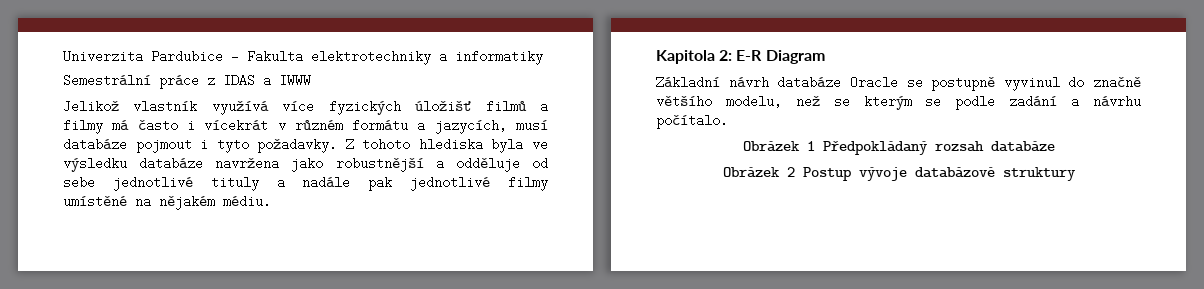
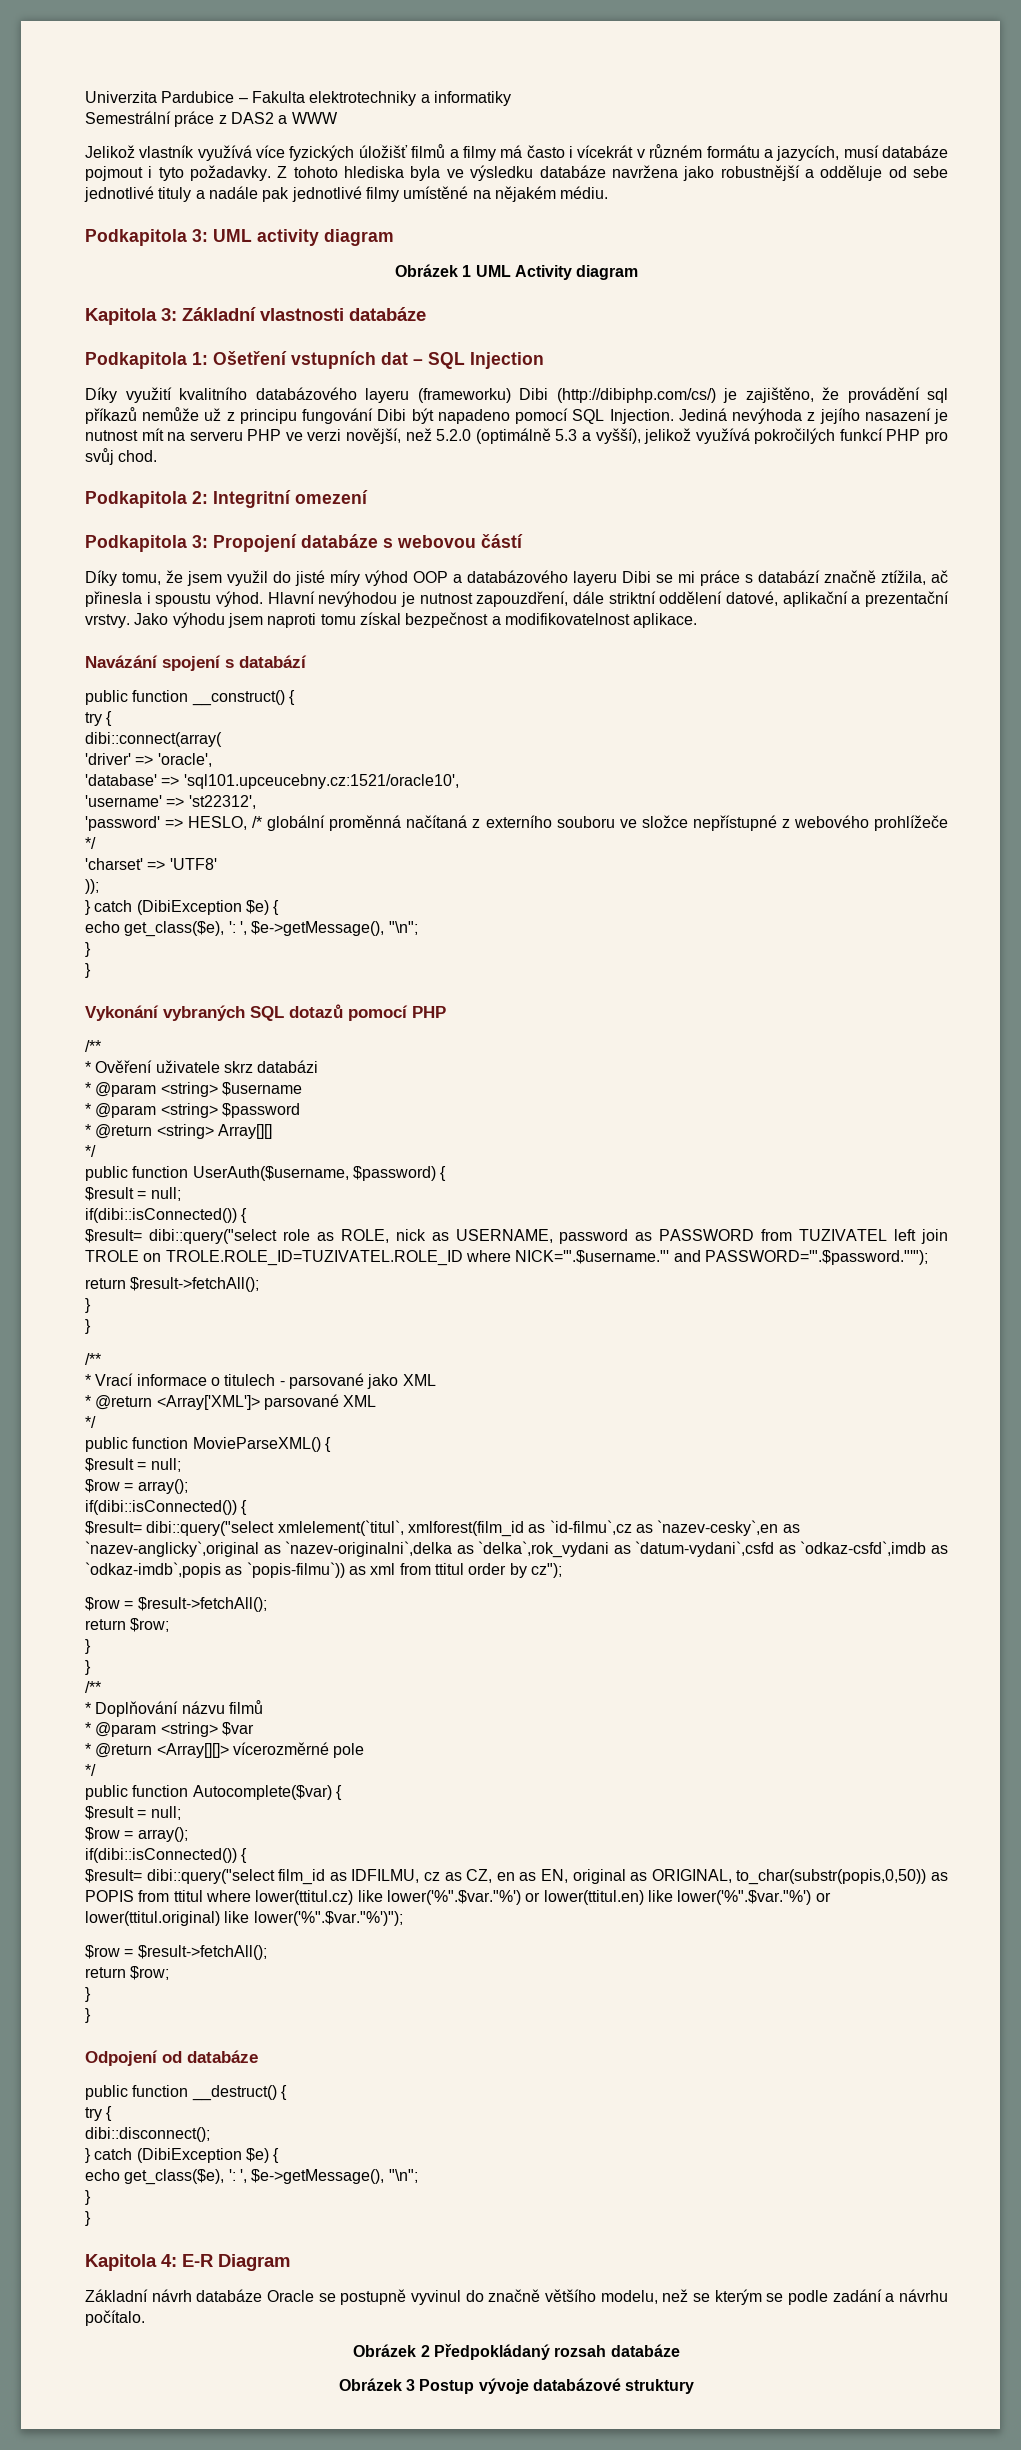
- Semestrální práce z IDAS a IWWW
+ Semestrální práce z DAS2 a WWW
- Kapitola 2: E-R Diagram
+ Podkapitola 3: UML activity diagram
+ Obrázek 1 UML Activity diagram
+ Kapitola 3: Základní vlastnosti databáze
+ Podkapitola 1: Ošetření vstupních dat – SQL Injection
+ Díky využití kvalitního databázového layeru (frameworku) Dibi (http://dibiphp.com/cs/) je zajištěno, že provádění sql příkazů nemůže už z principu fungování Dibi být napadeno pomocí SQL Injection. Jediná nevýhoda z jejího nasazení je nutnost mít na serveru PHP ve verzi novější, než 5.2.0 (optimálně 5.3 a vyšší), jelikož využívá pokročilých funkcí PHP pro svůj chod.
+ Podkapitola 2: Integritní omezení
+ Podkapitola 3: Propojení databáze s webovou částí
+ Díky tomu, že jsem využil do jisté míry výhod OOP a databázového layeru Dibi se mi práce s databází značně ztížila, ač přinesla i spoustu výhod. Hlavní nevýhodou je nutnost zapouzdření, dále striktní oddělení datové, aplikační a prezentační vrstvy. Jako výhodu jsem naproti tomu získal bezpečnost a modifikovatelnost aplikace.
+ Navázání spojení s databází
+ public function __construct() {
+ try {
+ dibi::connect(array(
+ 'driver' => 'oracle',
+ 'database' => 'sql101.upceucebny.cz:1521/oracle10',
+ 'username' => 'st22312',
+ 'password' => HESLO, /* globální proměnná načítaná z externího souboru ve složce nepřístupné z webového prohlížeče */
+ 'charset' => 'UTF8'
+ ));
+ } catch (DibiException $e) {
+ echo get_class($e), ': ', $e->getMessage(), "\n";
+ }
+ }
+ Vykonání vybraných SQL dotazů pomocí PHP
+ /**
+ * Ověření uživatele skrz databázi
+ * @param <string> $username
+ * @param <string> $password
+ * @return <string> Array[][]
+ */
+ public function UserAuth($username, $password) {
+ $result = null;
+ if(dibi::isConnected()) {
+ $result= dibi::query("select role as ROLE, nick as USERNAME, password as PASSWORD from TUZIVATEL left join TROLE on TROLE.ROLE_ID=TUZIVATEL.ROLE_ID where NICK='".$username."' and PASSWORD='".$password."'");
+ return $result->fetchAll();
+ }
+ }
+ /**
+ * Vrací informace o titulech - parsované jako XML
+ * @return <Array['XML']> parsované XML
+ */
+ public function MovieParseXML() {
+ $result = null;
+ $row = array();
+ if(dibi::isConnected()) {
+ $result= dibi::query("select xmlelement(`titul`, xmlforest(film_id as `id-filmu`,cz as `nazev-cesky`,en as `nazev-anglicky`,original as `nazev-originalni`,delka as `delka`,rok_vydani as `datum-vydani`,csfd as `odkaz-csfd`,imdb as `odkaz-imdb`,popis as `popis-filmu`)) as xml from ttitul order by cz");
+ $row = $result->fetchAll();
+ return $row;
+ }
+ }
+ /**
+ * Doplňování názvu filmů
+ * @param <string> $var
+ * @return <Array[][]> vícerozměrné pole
+ */
+ public function Autocomplete($var) {
+ $result = null;
+ $row = array();
+ if(dibi::isConnected()) {
+ $result= dibi::query("select film_id as IDFILMU, cz as CZ, en as EN, original as ORIGINAL, to_char(substr(popis,0,50)) as POPIS from ttitul where lower(ttitul.cz) like lower('%".$var."%') or lower(ttitul.en) like lower('%".$var."%') or lower(ttitul.original) like lower('%".$var."%')");
+ $row = $result->fetchAll();
+ return $row;
+ }
+ }
+ Odpojení od databáze
+ public function __destruct() {
+ try {
+ dibi::disconnect();
+ } catch (DibiException $e) {
+ echo get_class($e), ': ', $e->getMessage(), "\n";
+ }
+ }
+ Kapitola 4: E-R Diagram
- Obrázek 1 Předpokládaný rozsah databáze
+ Obrázek 2 Předpokládaný rozsah databáze
- Obrázek 2 Postup vývoje databázové struktury
+ Obrázek 3 Postup vývoje databázové struktury

